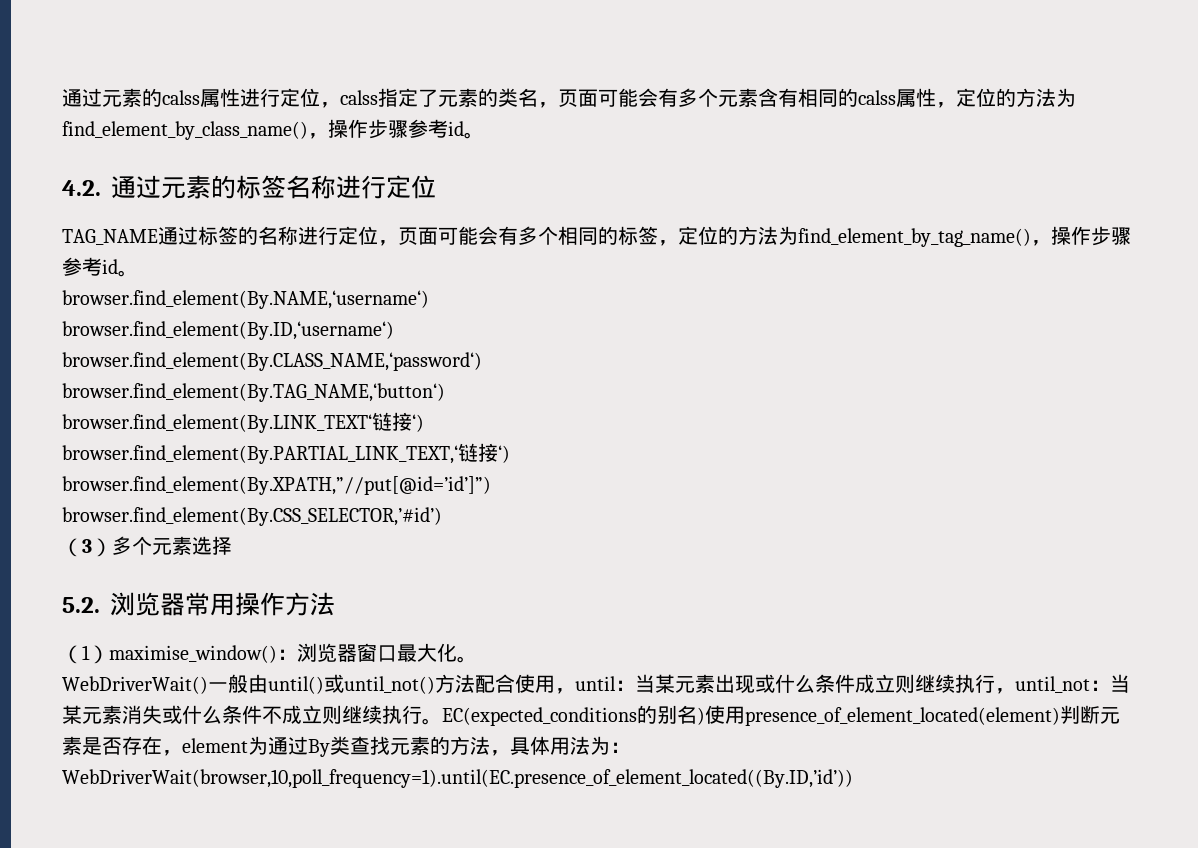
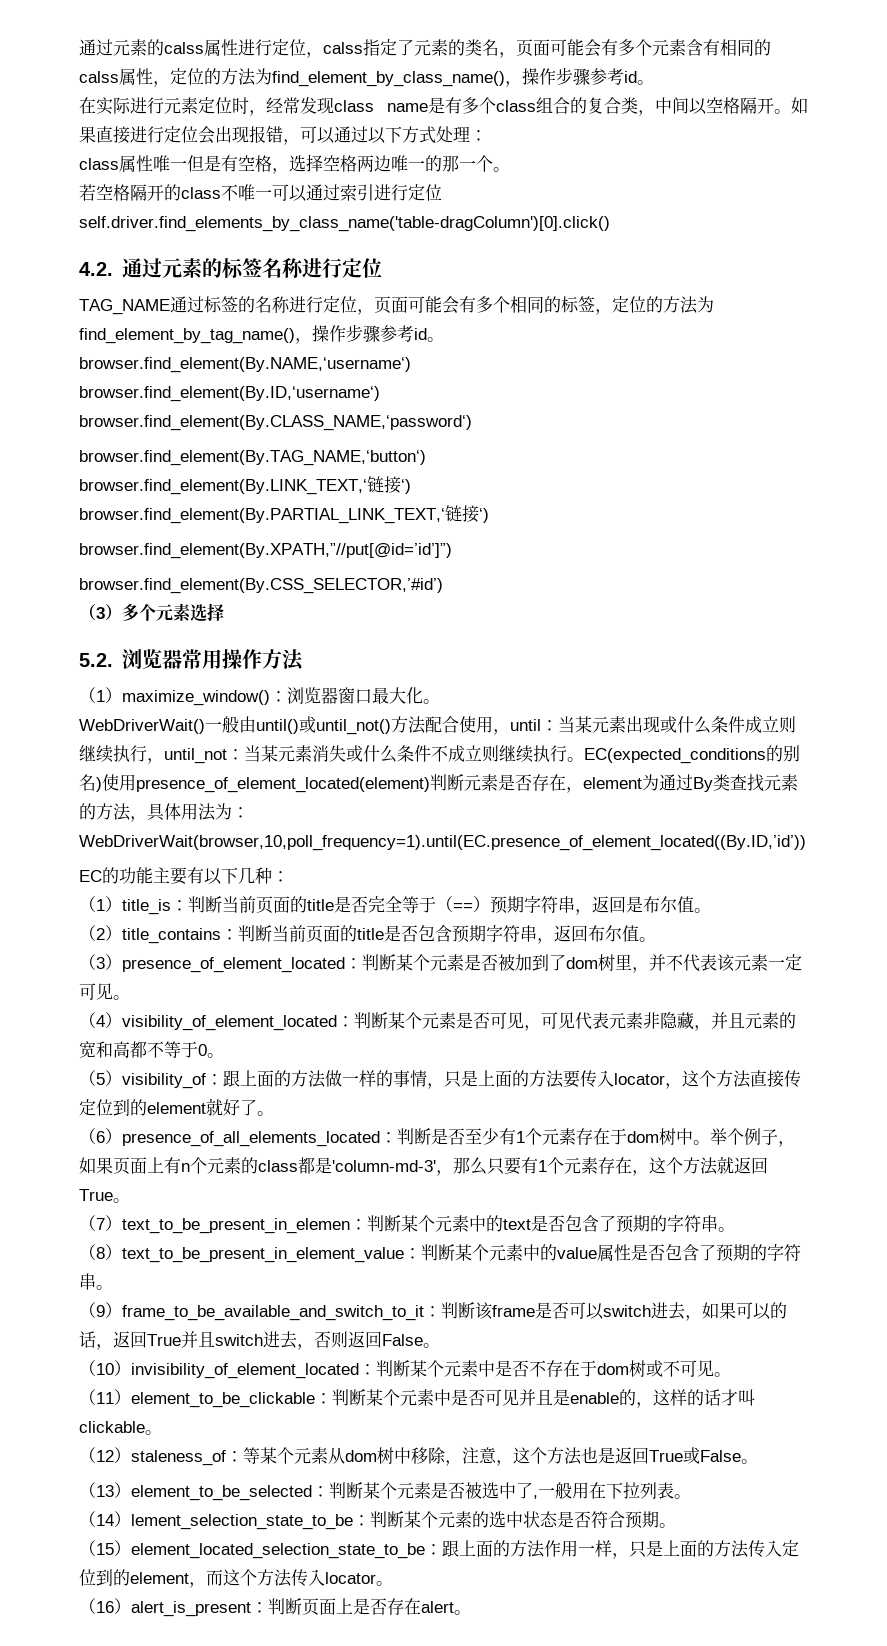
+ 在实际进行元素定位时，经常发现class name是有多个class组合的复合类，中间以空格隔开。如果直接进行定位会出现报错，可以通过以下方式处理：
+ class属性唯一但是有空格，选择空格两边唯一的那一个。
+ 若空格隔开的class不唯一可以通过索引进行定位self.driver.find_elements_by_class_name('table-dragColumn')[0].click()
- browser.find_element(By.LINK_TEXT‘链接‘)
+ browser.find_element(By.LINK_TEXT,‘链接‘)
- （1）maximise_window()：浏览器窗口最大化。
+ （1）maximize_window()：浏览器窗口最大化。
+ EC的功能主要有以下几种：
+ （1）title_is：判断当前页面的title是否完全等于（==）预期字符串，返回是布尔值。
+ （2）title_contains：判断当前页面的title是否包含预期字符串，返回布尔值。
+ （3）presence_of_element_located：判断某个元素是否被加到了dom树里，并不代表该元素一定可见。
+ （4）visibility_of_element_located：判断某个元素是否可见，可见代表元素非隐藏，并且元素的宽和高都不等于0。
+ （5）visibility_of：跟上面的方法做一样的事情，只是上面的方法要传入locator，这个方法直接传定位到的element就好了。
+ （6）presence_of_all_elements_located：判断是否至少有1个元素存在于dom树中。举个例子，如果页面上有n个元素的class都是'column-md-3'，那么只要有1个元素存在，这个方法就返回True。
+ （7）text_to_be_present_in_elemen：判断某个元素中的text是否包含了预期的字符串。
+ （8）text_to_be_present_in_element_value：判断某个元素中的value属性是否包含了预期的字符串。
+ （9）frame_to_be_available_and_switch_to_it：判断该frame是否可以switch进去，如果可以的话，返回True并且switch进去，否则返回False。
+ （10）invisibility_of_element_located：判断某个元素中是否不存在于dom树或不可见。
+ （11）element_to_be_clickable：判断某个元素中是否可见并且是enable的，这样的话才叫clickable。
+ （12）staleness_of：等某个元素从dom树中移除，注意，这个方法也是返回True或False。
+ （13）element_to_be_selected：判断某个元素是否被选中了,一般用在下拉列表。
+ （14）lement_selection_state_to_be：判断某个元素的选中状态是否符合预期。
+ （15）element_located_selection_state_to_be：跟上面的方法作用一样，只是上面的方法传入定位到的element，而这个方法传入locator。
+ （16）alert_is_present：判断页面上是否存在alert。

